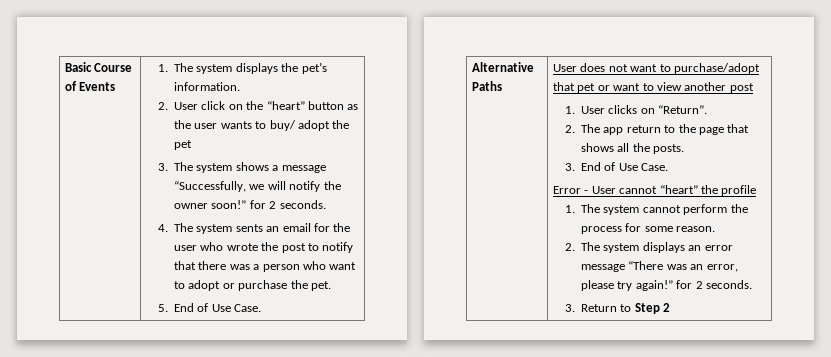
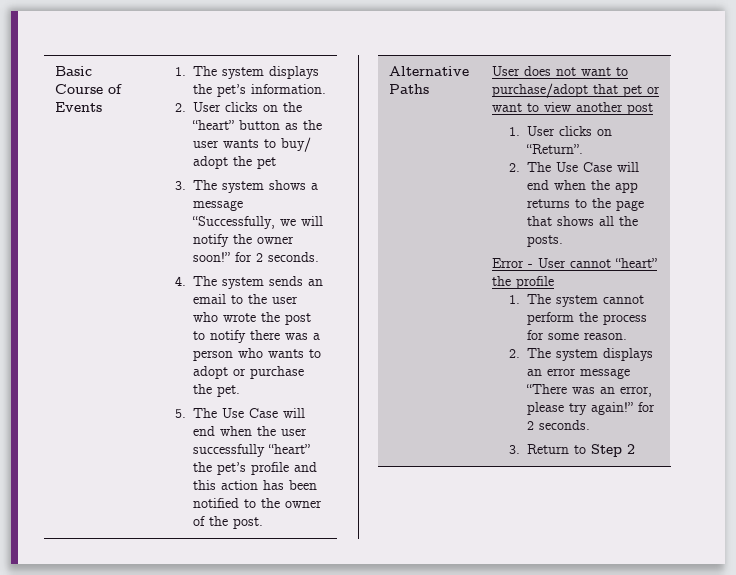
- 2. User click on the “heart” button as the user wants to buy/ adopt the pet
+ 2. User clicks on the “heart” button as the user wants to buy/ adopt the pet
- 4. The system sents an email for the user who wrote the post to notify that there was a person who want to adopt or purchase the pet.
+ 4. The system sends an email to the user who wrote the post to notify there was a person who wants to adopt or purchase the pet.
- 5. End of Use Case.
+ 5. The Use Case will end when the user successfully “heart” the pet’s profile and this action has been notified to the owner of the post.
- 2. The app return to the page that shows all the posts.
+ 2. The Use Case will end when the app returns to the page that shows all the posts.
- 3. End of Use Case.

